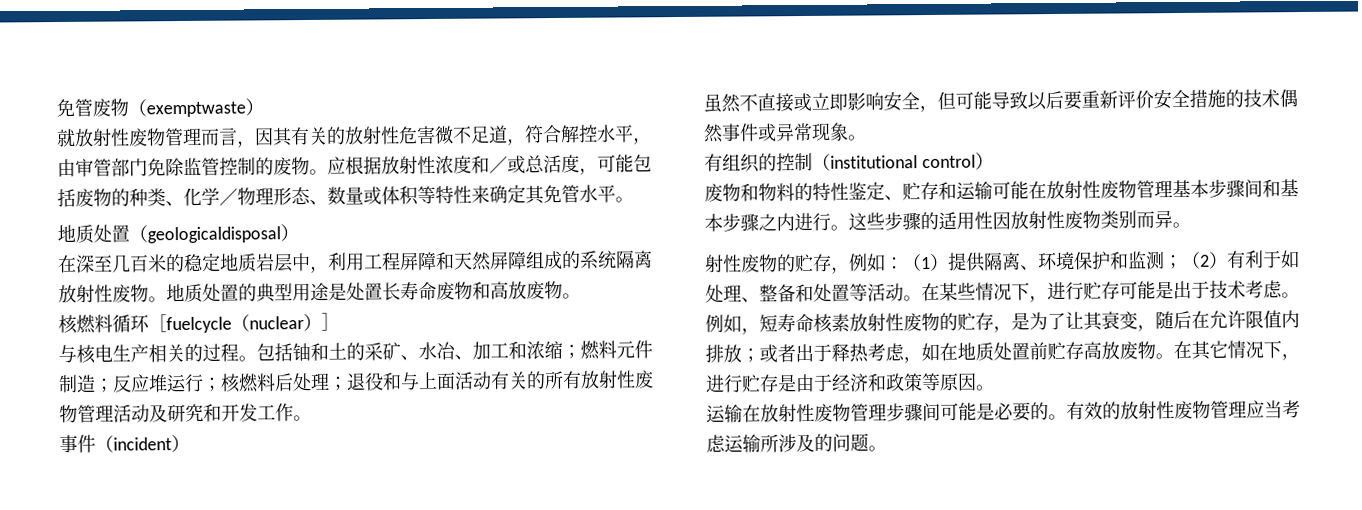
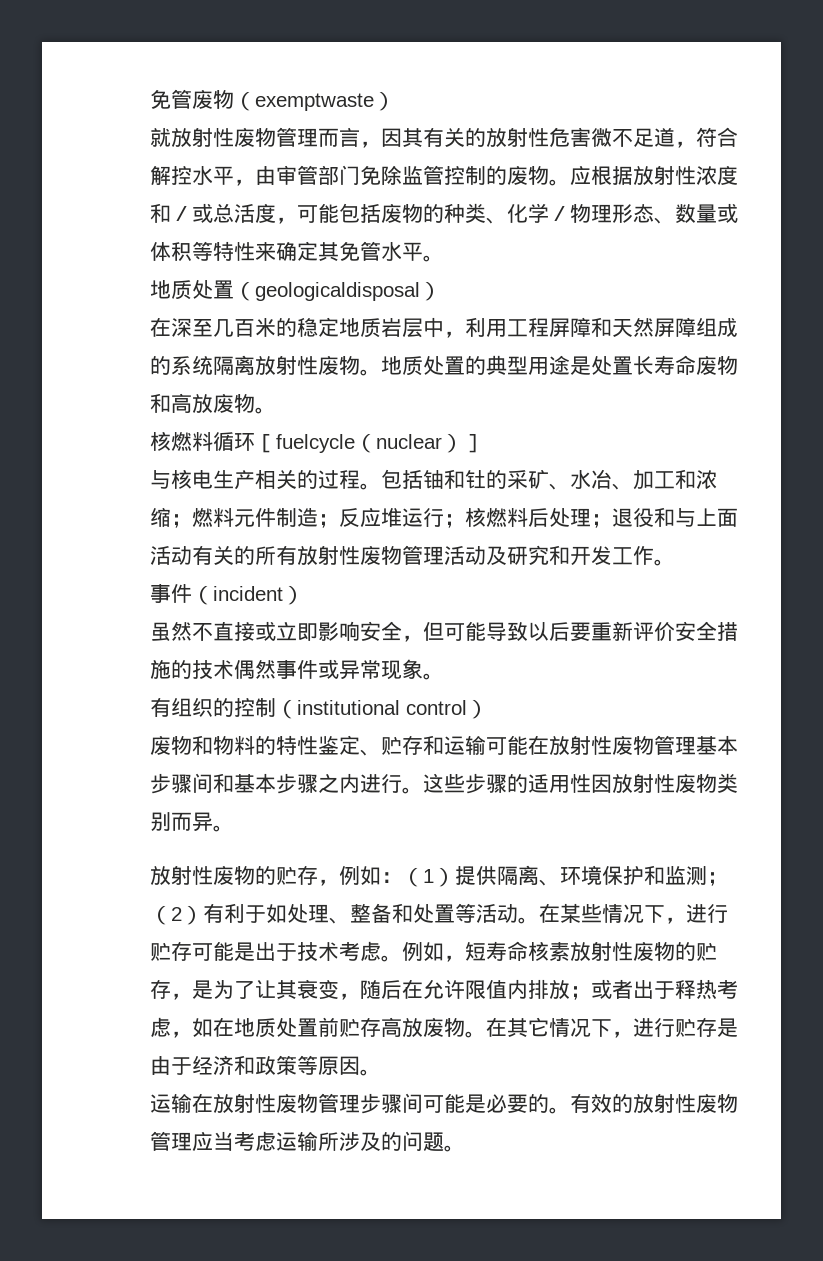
- 包括铀和土的采矿、水冶、加工和浓缩；燃料元件制造；反应堆运行；核燃料后处理；退役和与上面活动有关的所有放射性废物管理活动及研究和开发工作。
+ 包括铀和钍的采矿、水冶、加工和浓缩；燃料元件制造；反应堆运行；核燃料后处理；退役和与上面活动有关的所有放射性废物管理活动及研究和开发工作。
- 射性废物的贮存，例如：（1）提供隔离、环境保护和监测；（2）有利于如处理、整备和处置等活动。
+ 放射性废物的贮存，例如：（1）提供隔离、环境保护和监测；（2）有利于如处理、整备和处置等活动。

